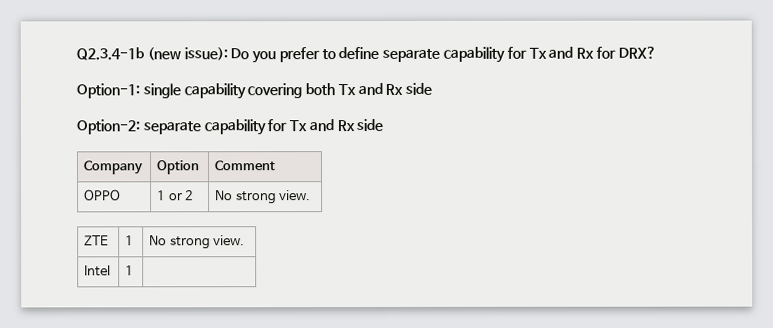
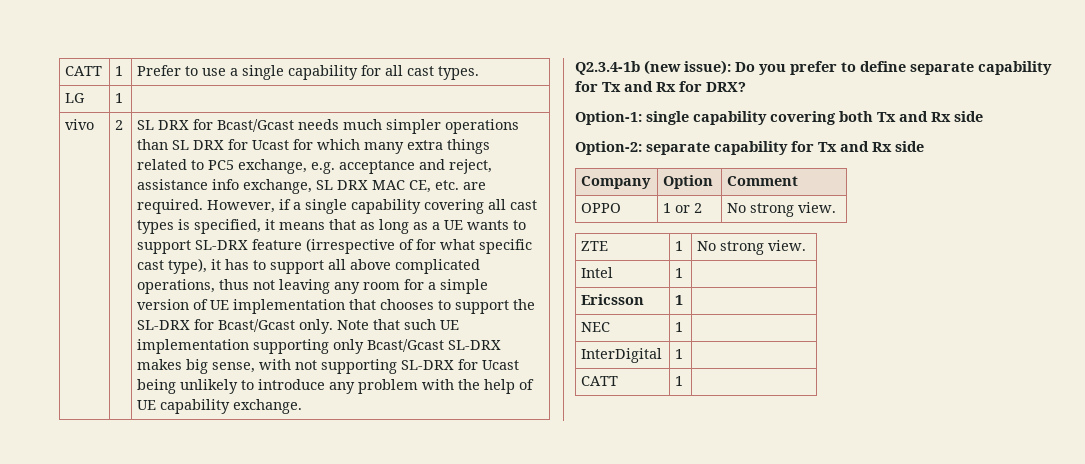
+ CATT | 1 | Prefer to use a single capability for all cast types.
+ LG | 1 |
+ vivo | 2 | SL DRX for Bcast/Gcast needs much simpler operations than SL DRX for Ucast for which many extra things related to PC5 exchange, e.g. acceptance and reject, assistance info exchange, SL DRX MAC CE, etc. are required. However, if a single capability covering all cast types is specified, it means that as long as a UE wants to support SL-DRX feature (irrespective of for what specific cast type), it has to support all above complicated operations, thus not leaving any room for a simple version of UE implementation that chooses to support the SL-DRX for Bcast/Gcast only. Note that such UE implementation supporting only Bcast/Gcast SL-DRX makes big sense, with not supporting SL-DRX for Ucast being unlikely to introduce any problem with the help of UE capability exchange.
+ Ericsson | 1 |
+ NEC | 1 |
+ InterDigital | 1 |
+ CATT | 1 |

